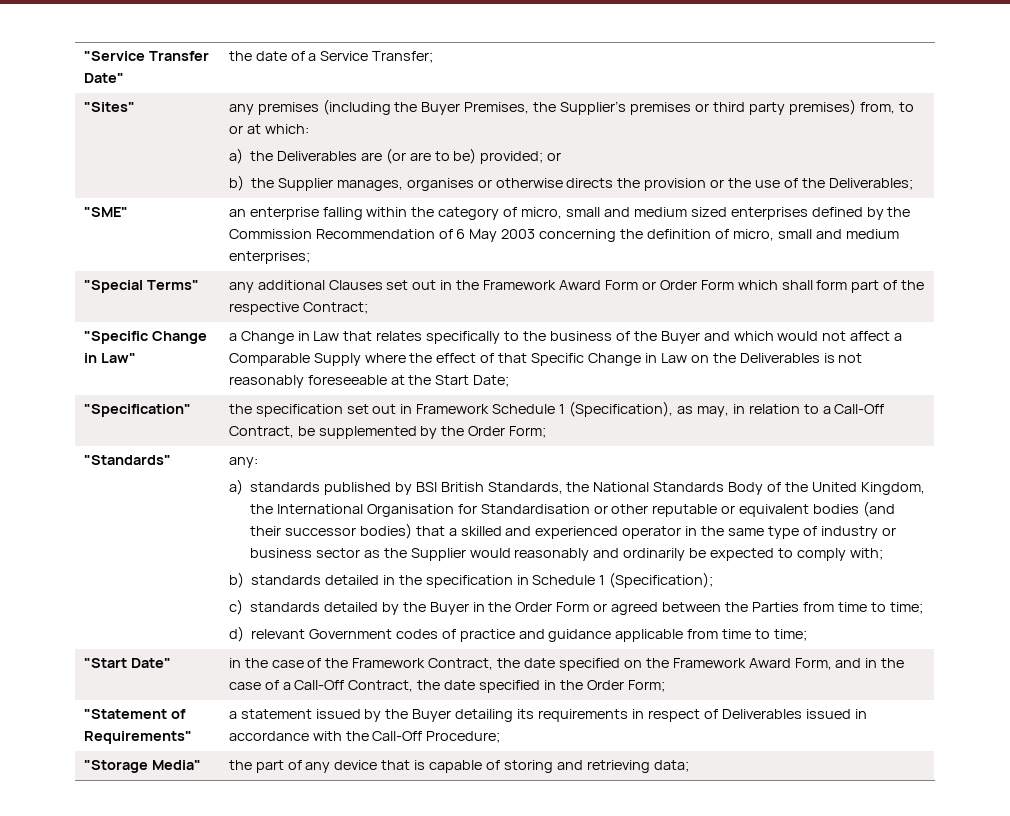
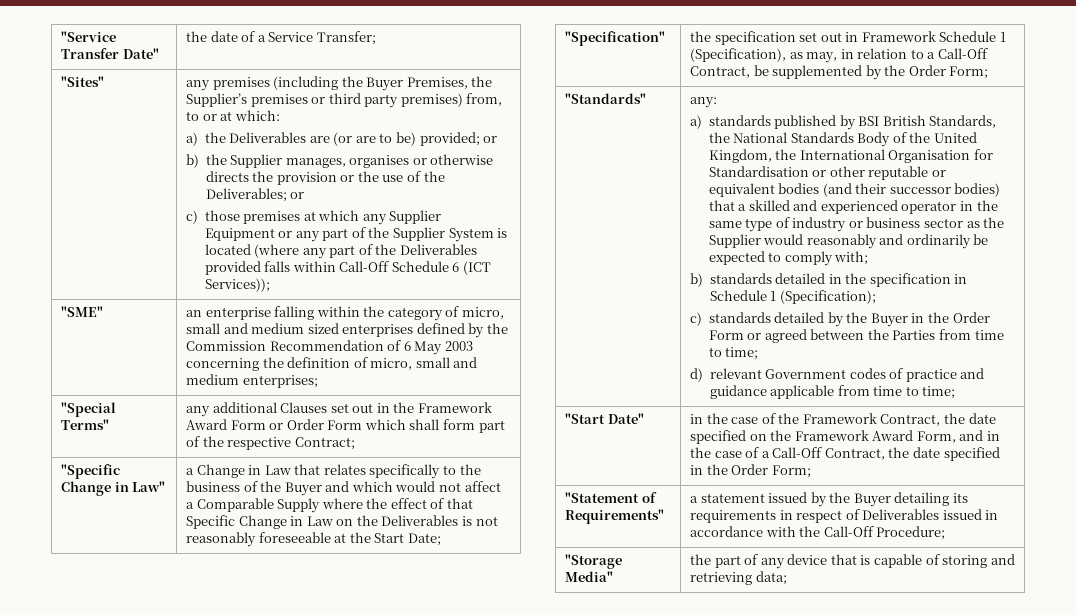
- b) the Supplier manages, organises or otherwise directs the provision or the use of the Deliverables;
+ b) the Supplier manages, organises or otherwise directs the provision or the use of the Deliverables; or
+ c) those premises at which any Supplier Equipment or any part of the Supplier System is located (where any part of the Deliverables provided falls within Call-Off Schedule 6 (ICT Services));

